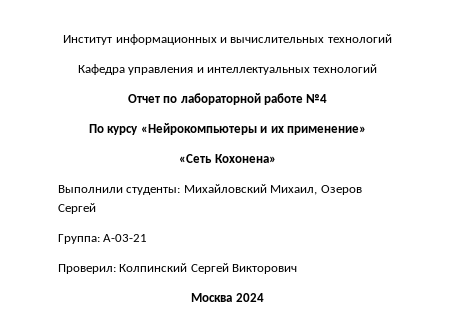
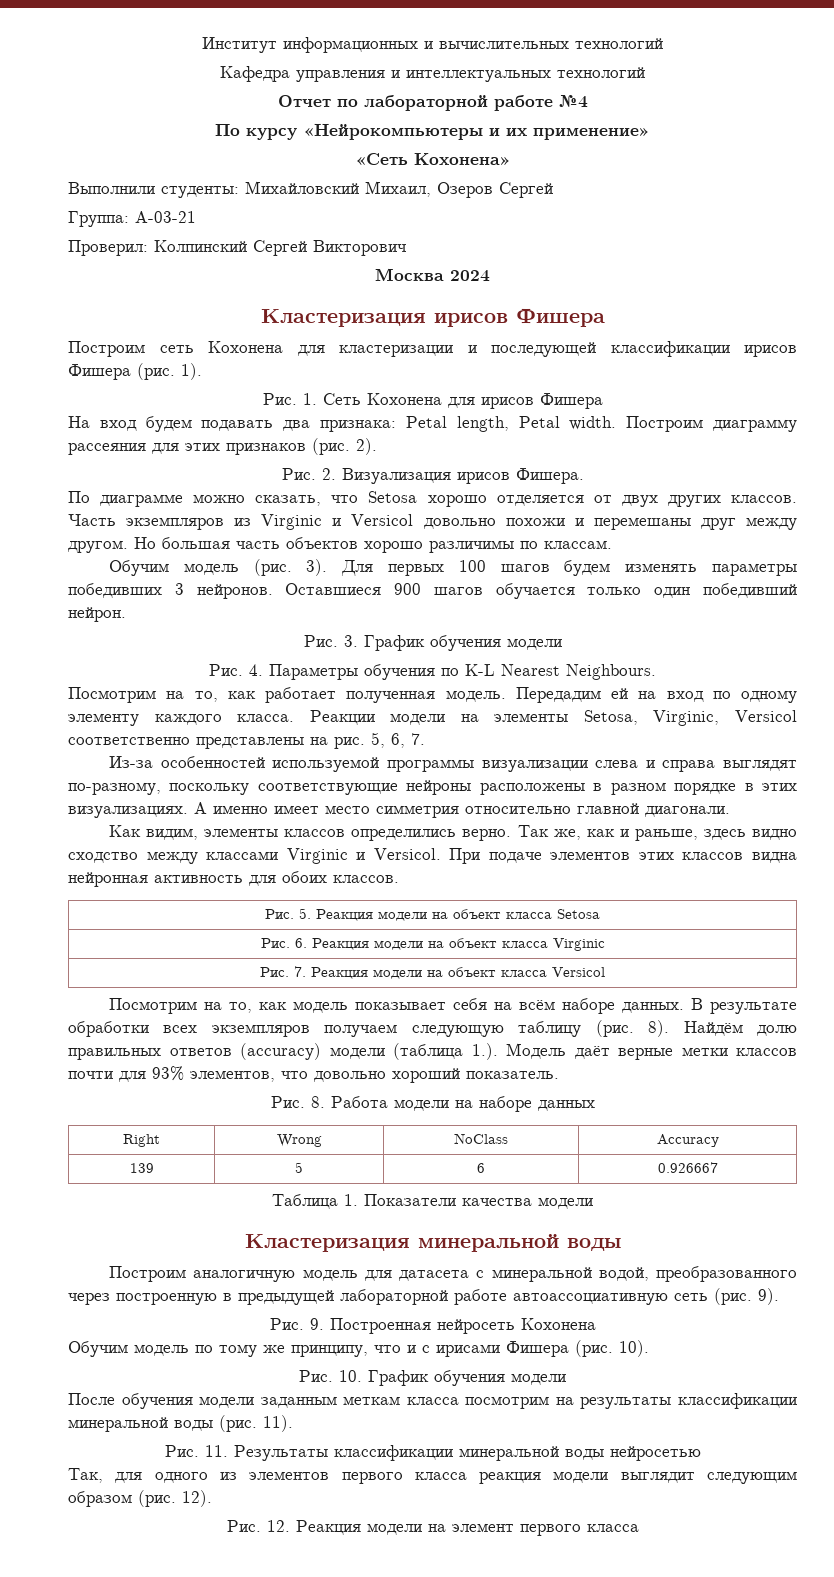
+ Кластеризация ирисов Фишера
+ Построим сеть Кохонена для кластеризации и последующей классификации ирисов Фишера (рис. 1).
+ Рис. 1. Сеть Кохонена для ирисов Фишера
+ На вход будем подавать два признака: Petal length, Petal width. Построим диаграмму рассеяния для этих признаков (рис. 2).
+ Рис. 2. Визуализация ирисов Фишера.
+ По диаграмме можно сказать, что Setosa хорошо отделяется от двух других классов. Часть экземпляров из Virginic и Versicol довольно похожи и перемешаны друг между другом. Но большая часть объектов хорошо различимы по классам.
+ Обучим модель (рис. 3). Для первых 100 шагов будем изменять параметры победивших 3 нейронов. Оставшиеся 900 шагов обучается только один победивший нейрон.
+ Рис. 3. График обучения модели
+ Рис. 4. Параметры обучения по K-L Nearest Neighbours.
+ Посмотрим на то, как работает полученная модель. Передадим ей на вход по одному элементу каждого класса. Реакции модели на элементы Setosa, Virginic, Versicol соответственно представлены на рис. 5, 6, 7.
+ Из-за особенностей используемой программы визуализации слева и справа выглядят по-разному, поскольку соответствующие нейроны расположены в разном порядке в этих визуализациях. А именно имеет место симметрия относительно главной диагонали.
+ Как видим, элементы классов определились верно. Так же, как и раньше, здесь видно сходство между классами Virginic и Versicol. При подаче элементов этих классов видна нейронная активность для обоих классов.
+ Рис. 5. Реакция модели на объект класса Setosa
+ Рис. 6. Реакция модели на объект класса Virginic
+ Рис. 7. Реакция модели на объект класса Versicol
+ Посмотрим на то, как модель показывает себя на всём наборе данных. В результате обработки всех экземпляров получаем следующую таблицу (рис. 8). Найдём долю правильных ответов (accuracy) модели (таблица 1.). Модель даёт верные метки классов почти для 93% элементов, что довольно хороший показатель.
+ Рис. 8. Работа модели на наборе данных
+ Right | Wrong | NoClass | Accuracy
+ 139 | 5 | 6 | 0.926667
+ Таблица 1. Показатели качества модели
+ Кластеризация минеральной воды
+ Построим аналогичную модель для датасета с минеральной водой, преобразованного через построенную в предыдущей лабораторной работе автоассоциативную сеть (рис. 9).
+ Рис. 9. Построенная нейросеть Кохонена
+ Обучим модель по тому же принципу, что и с ирисами Фишера (рис. 10).
+ Рис. 10. График обучения модели
+ После обучения модели заданным меткам класса посмотрим на результаты классификации минеральной воды (рис. 11).
+ Рис. 11. Результаты классификации минеральной воды нейросетью
+ Так, для одного из элементов первого класса реакция модели выглядит следующим образом (рис. 12).
+ Рис. 12. Реакция модели на элемент первого класса

